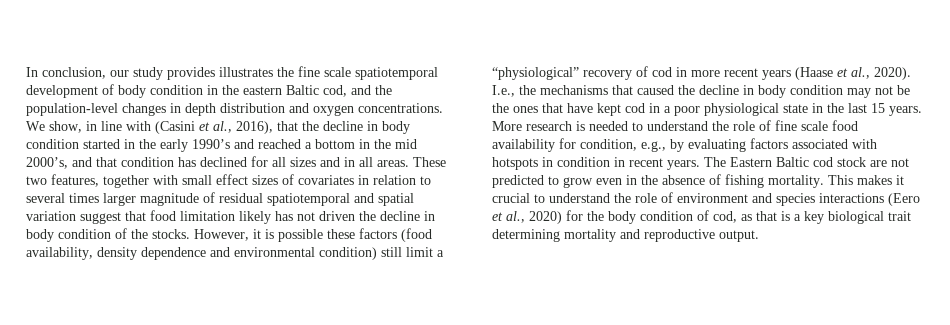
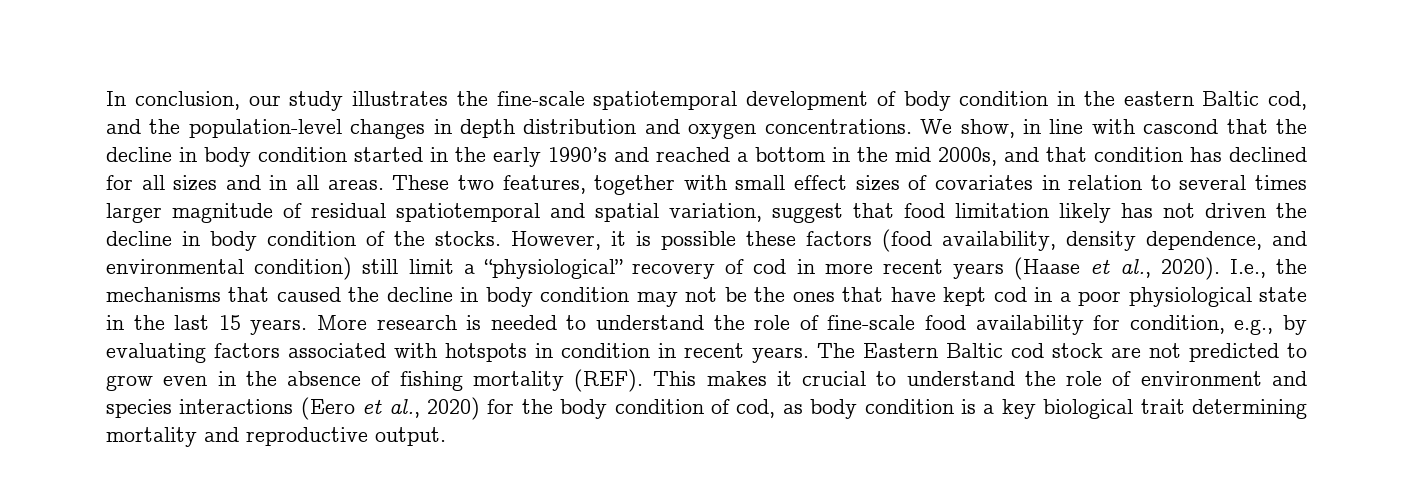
- In conclusion, our study provides illustrates the fine scale spatiotemporal development of body condition in the eastern Baltic cod, and the population-level changes in depth distribution and oxygen concentrations.
+ In conclusion, our study illustrates the fine-scale spatiotemporal development of body condition in the eastern Baltic cod, and the population-level changes in depth distribution and oxygen concentrations.
- We show, in line with (Casini et al., 2016), that the decline in body condition started in the early 1990’s and reached a bottom in the mid 2000’s, and that condition has declined for all sizes and in all areas.
+ We show, in line with cascond that the decline in body condition started in the early 1990’s and reached a bottom in the mid 2000s, and that condition has declined for all sizes and in all areas.
- These two features, together with small effect sizes of covariates in relation to several times larger magnitude of residual spatiotemporal and spatial variation suggest that food limitation likely has not driven the decline in body condition of the stocks.
+ These two features, together with small effect sizes of covariates in relation to several times larger magnitude of residual spatiotemporal and spatial variation, suggest that food limitation likely has not driven the decline in body condition of the stocks.
- However, it is possible these factors (food availability, density dependence and environmental condition) still limit a “physiological” recovery of cod in more recent years (Haase et al., 2020).
+ However, it is possible these factors (food availability, density dependence, and environmental condition) still limit a “physiological” recovery of cod in more recent years (Haase et al., 2020).
- More research is needed to understand the role of fine scale food availability for condition, e.g., by evaluating factors associated with hotspots in condition in recent years.
+ More research is needed to understand the role of fine-scale food availability for condition, e.g., by evaluating factors associated with hotspots in condition in recent years.
- The Eastern Baltic cod stock are not predicted to grow even in the absence of fishing mortality.
+ The Eastern Baltic cod stock are not predicted to grow even in the absence of fishing mortality (REF).
- This makes it crucial to understand the role of environment and species interactions (Eero et al., 2020) for the body condition of cod, as that is a key biological trait determining mortality and reproductive output.
+ This makes it crucial to understand the role of environment and species interactions (Eero et al., 2020) for the body condition of cod, as body condition is a key biological trait determining mortality and reproductive output.

